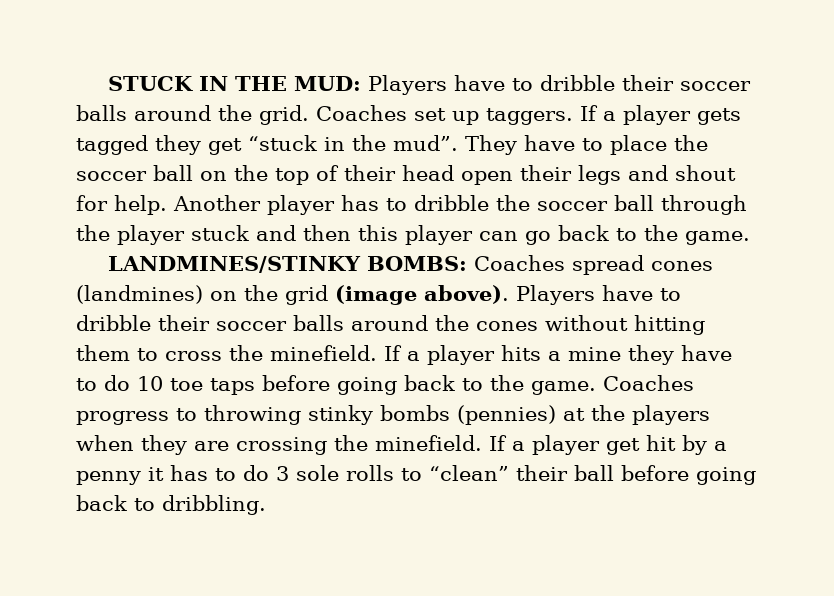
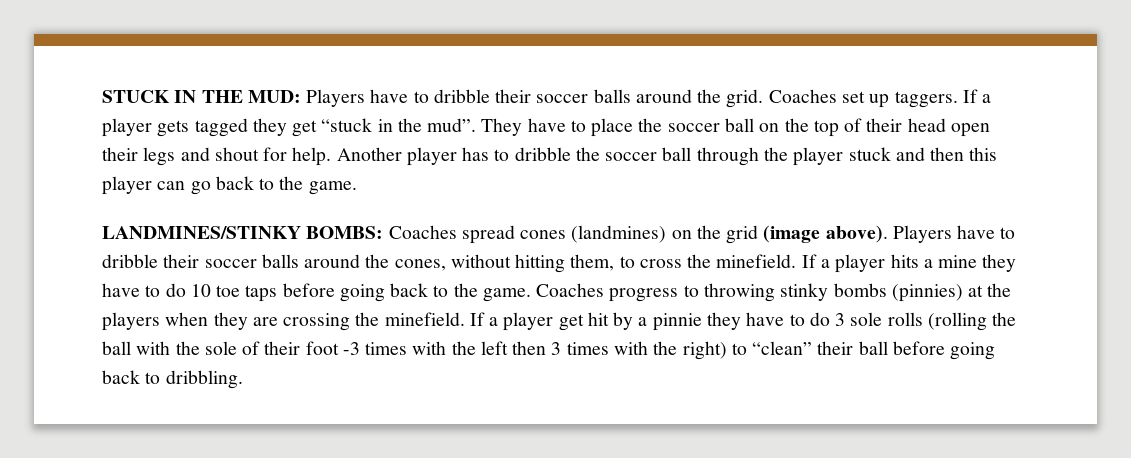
- Players have to dribble their soccer balls around the cones without hitting them to cross the minefield.
+ Players have to dribble their soccer balls around the cones, without hitting them, to cross the minefield.
- Coaches progress to throwing stinky bombs (pennies) at the players when they are crossing the minefield.
+ Coaches progress to throwing stinky bombs (pinnies) at the players when they are crossing the minefield.
- If a player get hit by a penny it has to do 3 sole rolls to “clean” their ball before going back to dribbling.
+ If a player get hit by a pinnie they have to do 3 sole rolls (rolling the ball with the sole of their foot -3 times with the left then 3 times with the right) to “clean” their ball before going back to dribbling.

